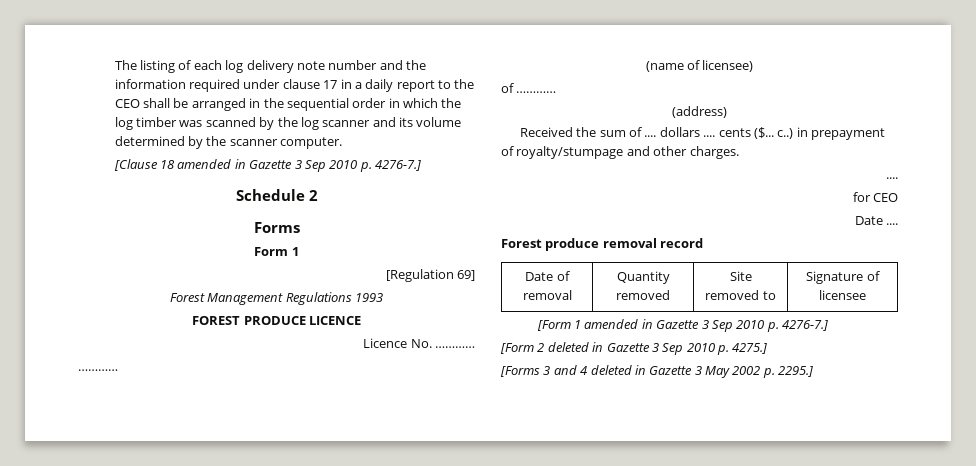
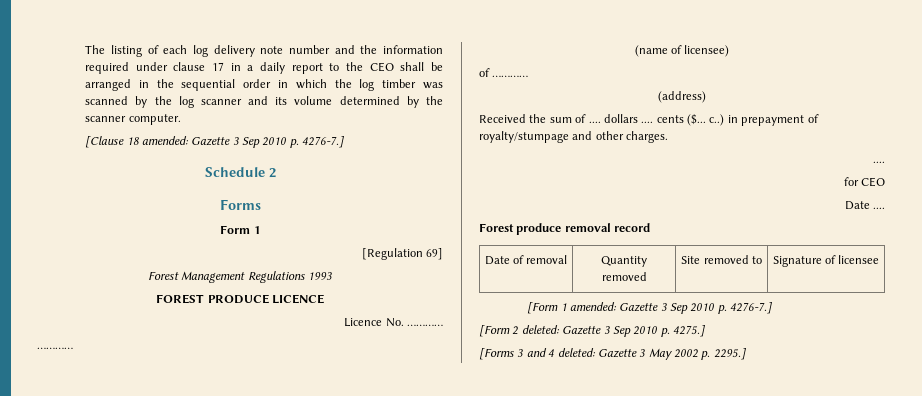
- [Clause 18 amended in Gazette 3 Sep 2010 p. 4276-7.]
+ [Clause 18 amended: Gazette 3 Sep 2010 p. 4276-7.]
- [Form 1 amended in Gazette 3 Sep 2010 p. 4276-7.]
+ [Form 1 amended: Gazette 3 Sep 2010 p. 4276-7.]
- [Form 2 deleted in Gazette 3 Sep 2010 p. 4275.]
+ [Form 2 deleted: Gazette 3 Sep 2010 p. 4275.]
- [Forms 3 and 4 deleted in Gazette 3 May 2002 p. 2295.]
+ [Forms 3 and 4 deleted: Gazette 3 May 2002 p. 2295.]

